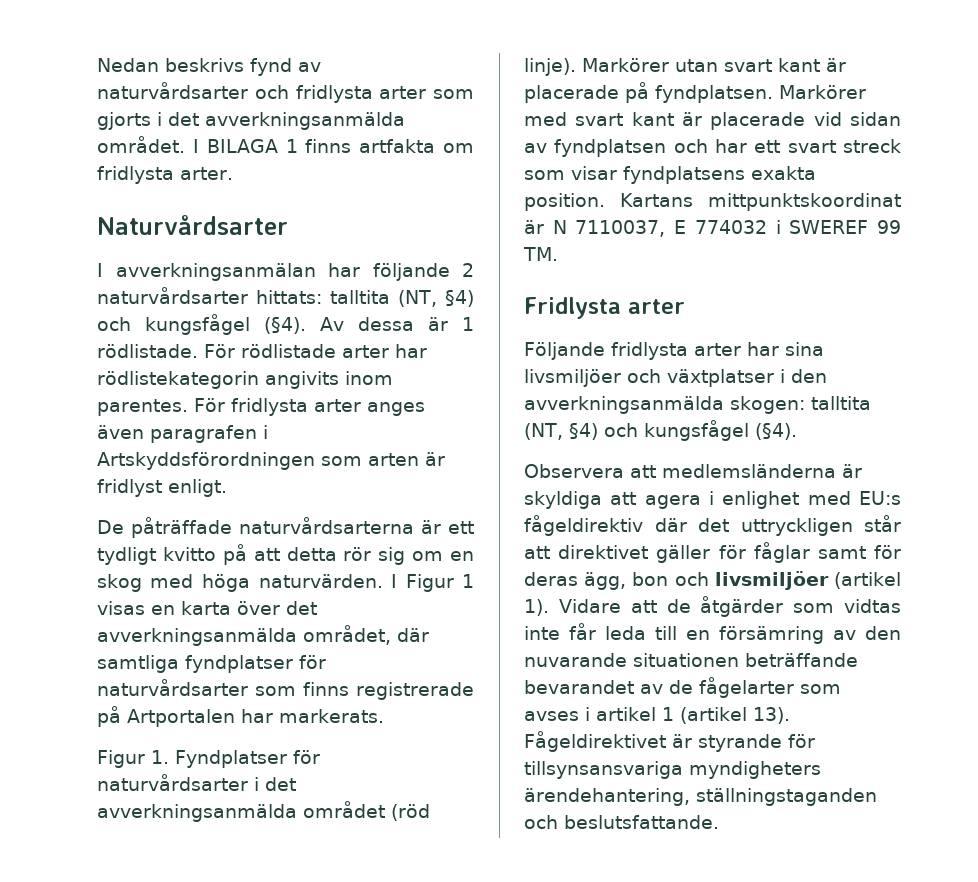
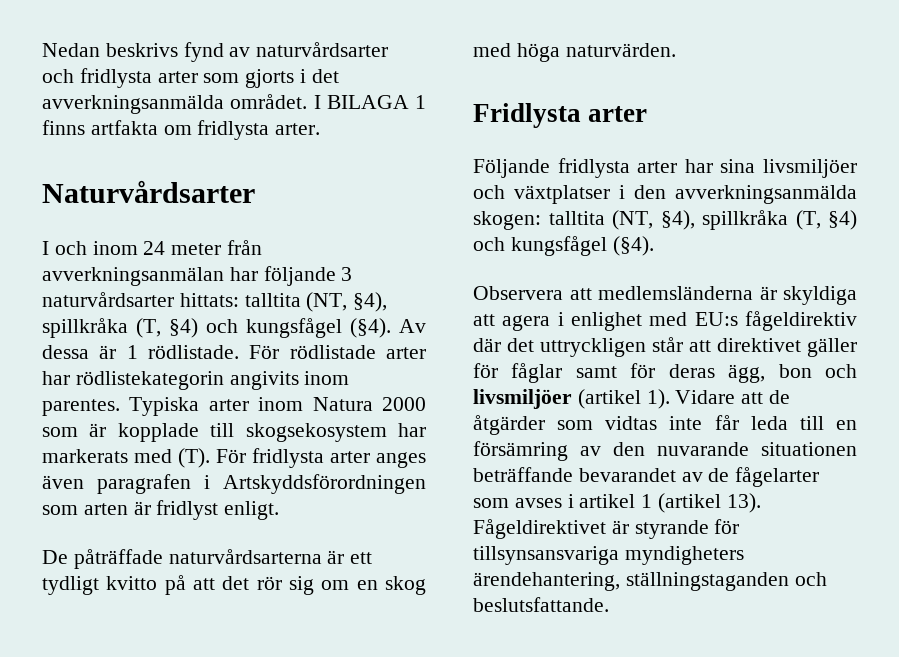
- I avverkningsanmälan har följande 2 naturvårdsarter hittats: talltita (NT, §4) och kungsfågel (§4).
+ I och inom 24 meter från avverkningsanmälan har följande 3 naturvårdsarter hittats: talltita (NT, §4), spillkråka (T, §4) och kungsfågel (§4).
- För fridlysta arter anges även paragrafen i Artskyddsförordningen som arten är fridlyst enligt.
+ Typiska arter inom Natura 2000 som är kopplade till skogsekosystem har markerats med (T). För fridlysta arter anges även paragrafen i Artskyddsförordningen som arten är fridlyst enligt.
- De påträffade naturvårdsarterna är ett tydligt kvitto på att detta rör sig om en skog med höga naturvärden. I Figur 1 visas en karta över det avverkningsanmälda området, där samtliga fyndplatser för naturvårdsarter som finns registrerade på Artportalen har markerats.
- Figur 1. Fyndplatser för naturvårdsarter i det avverkningsanmälda området (röd linje). Markörer utan svart kant är placerade på fyndplatsen. Markörer med svart kant är placerade vid sidan av fyndplatsen och har ett svart streck som visar fyndplatsens exakta position. Kartans mittpunktskoordinat är N 7110037, E 774032 i SWEREF 99 TM.
+ De påträffade naturvårdsarterna är ett tydligt kvitto på att det rör sig om en skog med höga naturvärden.
- Följande fridlysta arter har sina livsmiljöer och växtplatser i den avverkningsanmälda skogen: talltita (NT, §4) och kungsfågel (§4).
+ Följande fridlysta arter har sina livsmiljöer och växtplatser i den avverkningsanmälda skogen: talltita (NT, §4), spillkråka (T, §4) och kungsfågel (§4).

